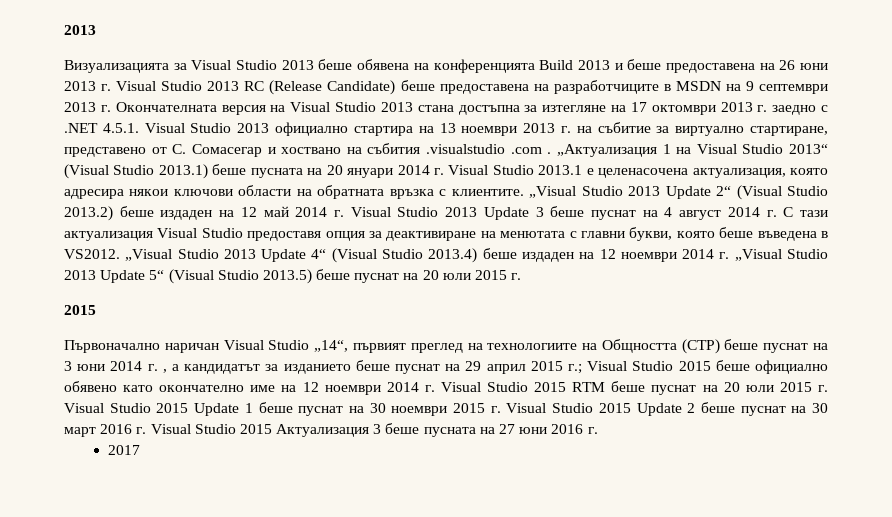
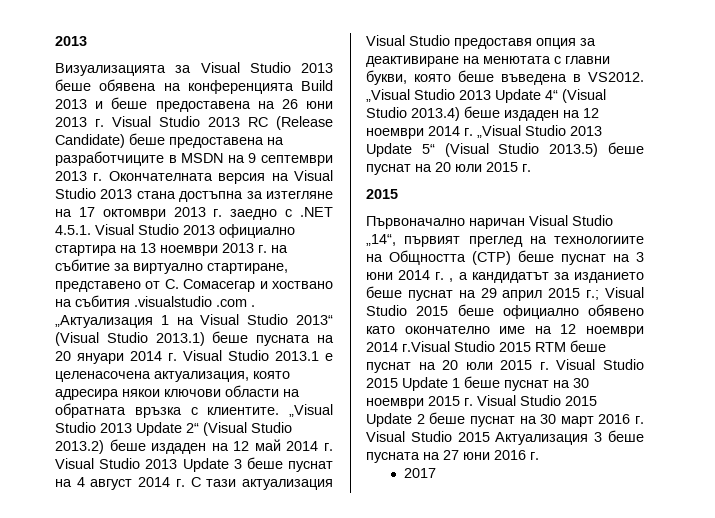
- Visual Studio 2015 беше официално обявено като окончателно име на 12 ноември 2014 г. Visual Studio 2015 RTM беше пуснат на 20 юли 2015 г. Visual Studio 2015 Update 1 беше пуснат на 30 ноември 2015 г. Visual Studio 2015 Update 2 беше пуснат на 30 март 2016 г. Visual Studio 2015 Актуализация 3 беше пусната на 27 юни 2016 г.
+ Visual Studio 2015 беше официално обявено като окончателно име на 12 ноември 2014 г.Visual Studio 2015 RTM беше пуснат на 20 юли 2015 г. Visual Studio 2015 Update 1 беше пуснат на 30 ноември 2015 г. Visual Studio 2015 Update 2 беше пуснат на 30 март 2016 г. Visual Studio 2015 Актуализация 3 беше пусната на 27 юни 2016 г.

